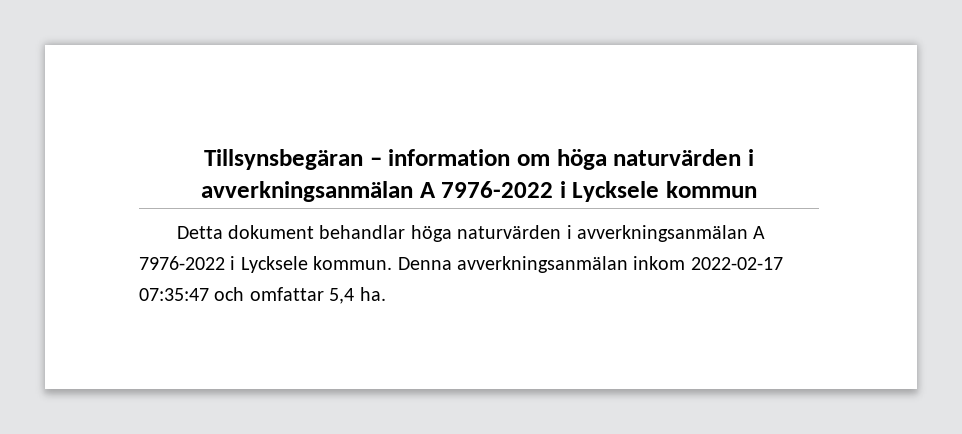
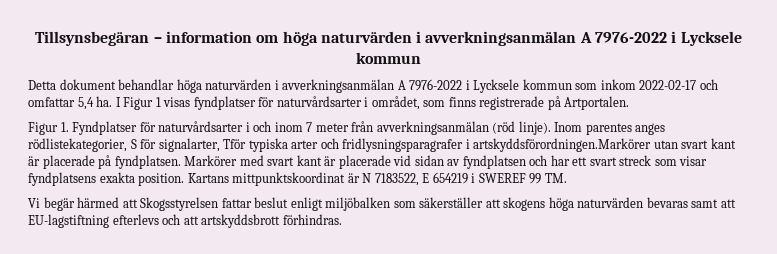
- Detta dokument behandlar höga naturvärden i avverkningsanmälan A 7976-2022 i Lycksele kommun. Denna avverkningsanmälan inkom 2022-02-17 07:35:47 och omfattar 5,4 ha.
+ Detta dokument behandlar höga naturvärden i avverkningsanmälan A 7976-2022 i Lycksele kommun som inkom 2022-02-17 och omfattar 5,4 ha.
+ I Figur 1 visas fyndplatser för naturvårdsarter i området, som finns registrerade på Artportalen.
+ Figur 1. Fyndplatser för naturvårdsarter i och inom 7 meter från avverkningsanmälan (röd linje). Inom parentes anges rödlistekategorier, S för signalarter, Tför typiska arter och fridlysningsparagrafer i artskyddsförordningen.Markörer utan svart kant är placerade på fyndplatsen. Markörer med svart kant är placerade vid sidan av fyndplatsen och har ett svart streck som visar fyndplatsens exakta position. Kartans mittpunktskoordinat är N 7183522, E 654219 i SWEREF 99 TM.
+ Vi begär härmed att Skogsstyrelsen fattar beslut enligt miljöbalken som säkerställer att skogens höga naturvärden bevaras samt att EU-lagstiftning efterlevs och att artskyddsbrott förhindras.

